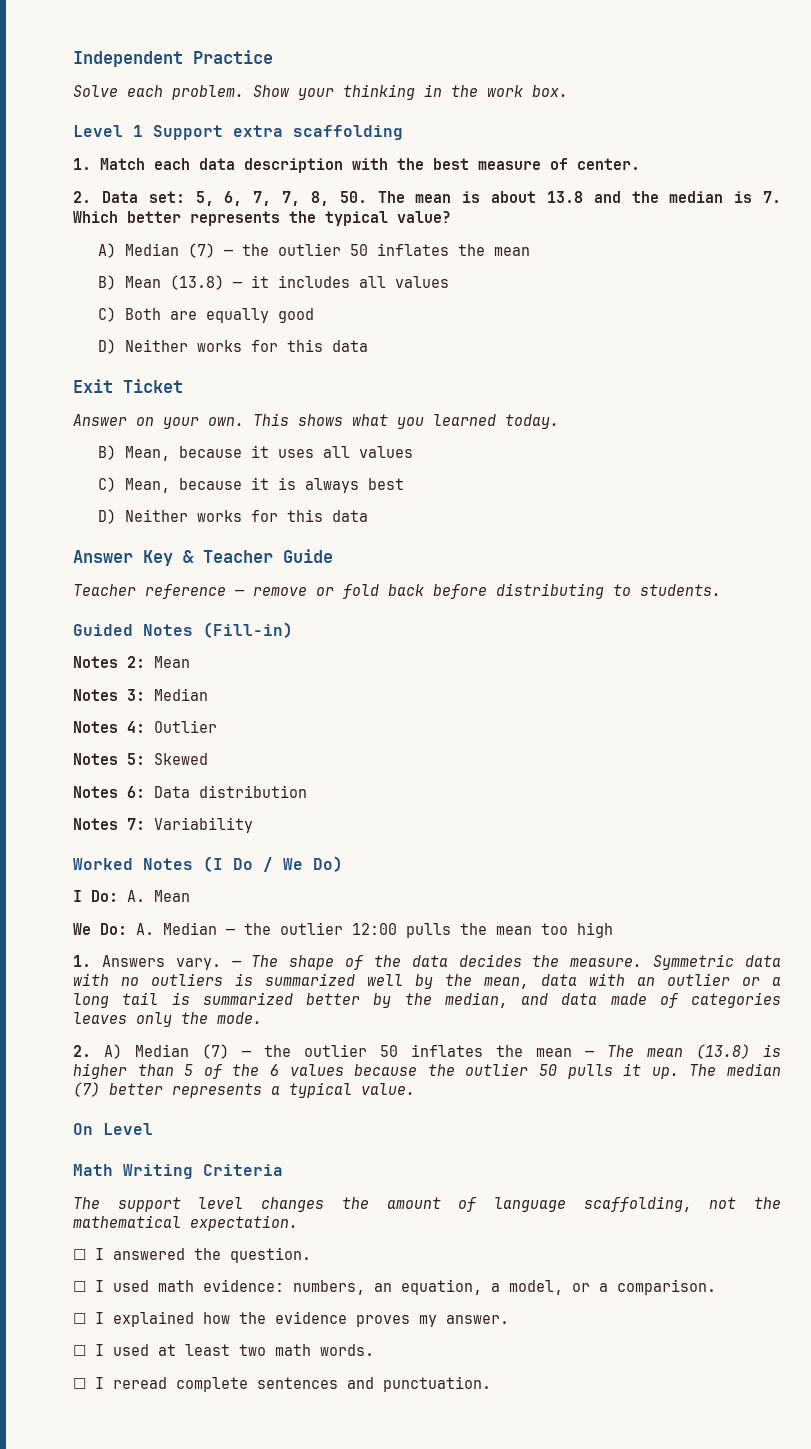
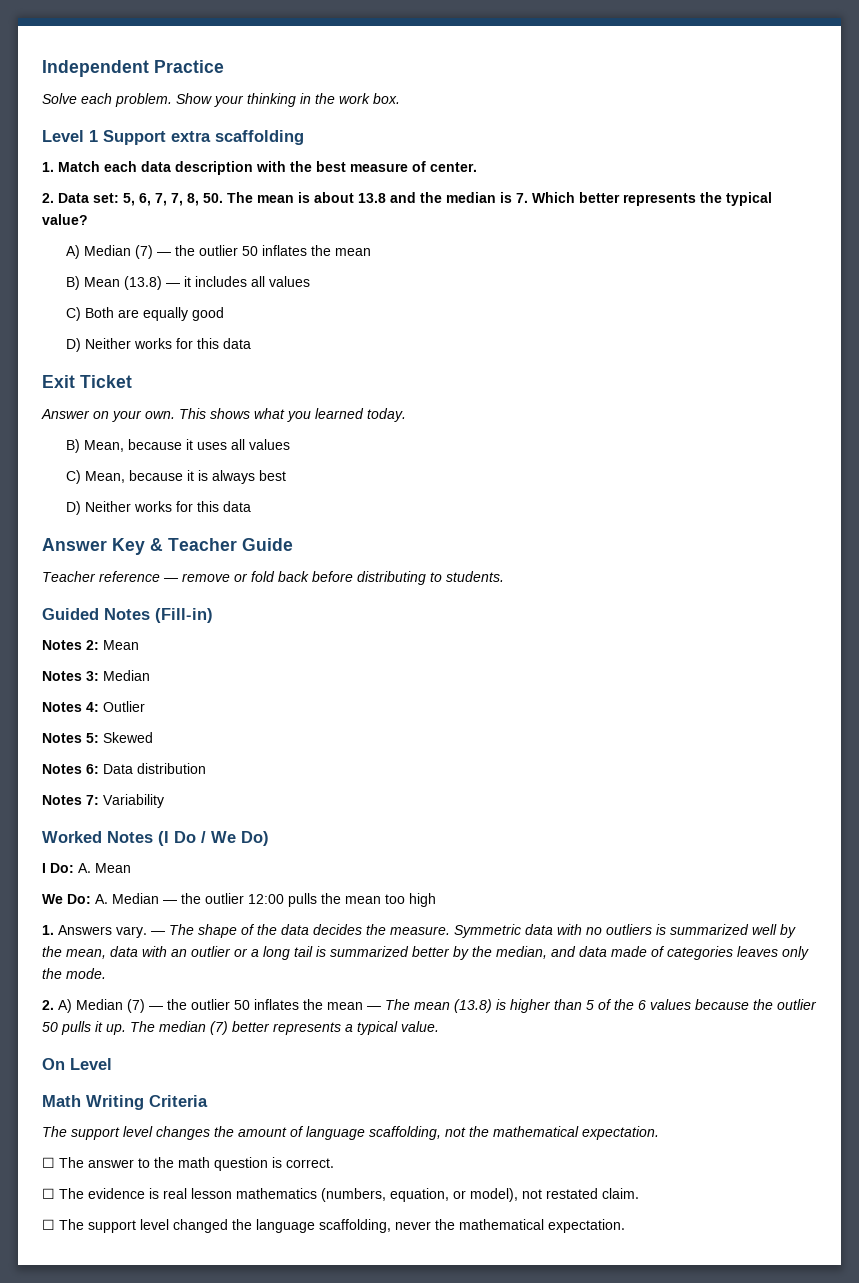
- ☐ I answered the question.
- ☐ I used math evidence: numbers, an equation, a model, or a comparison.
- ☐ I explained how the evidence proves my answer.
- ☐ I used at least two math words.
- ☐ I reread complete sentences and punctuation.
+ ☐ The answer to the math question is correct.
+ ☐ The evidence is real lesson mathematics (numbers, equation, or model), not restated claim.
+ ☐ The support level changed the language scaffolding, never the mathematical expectation.

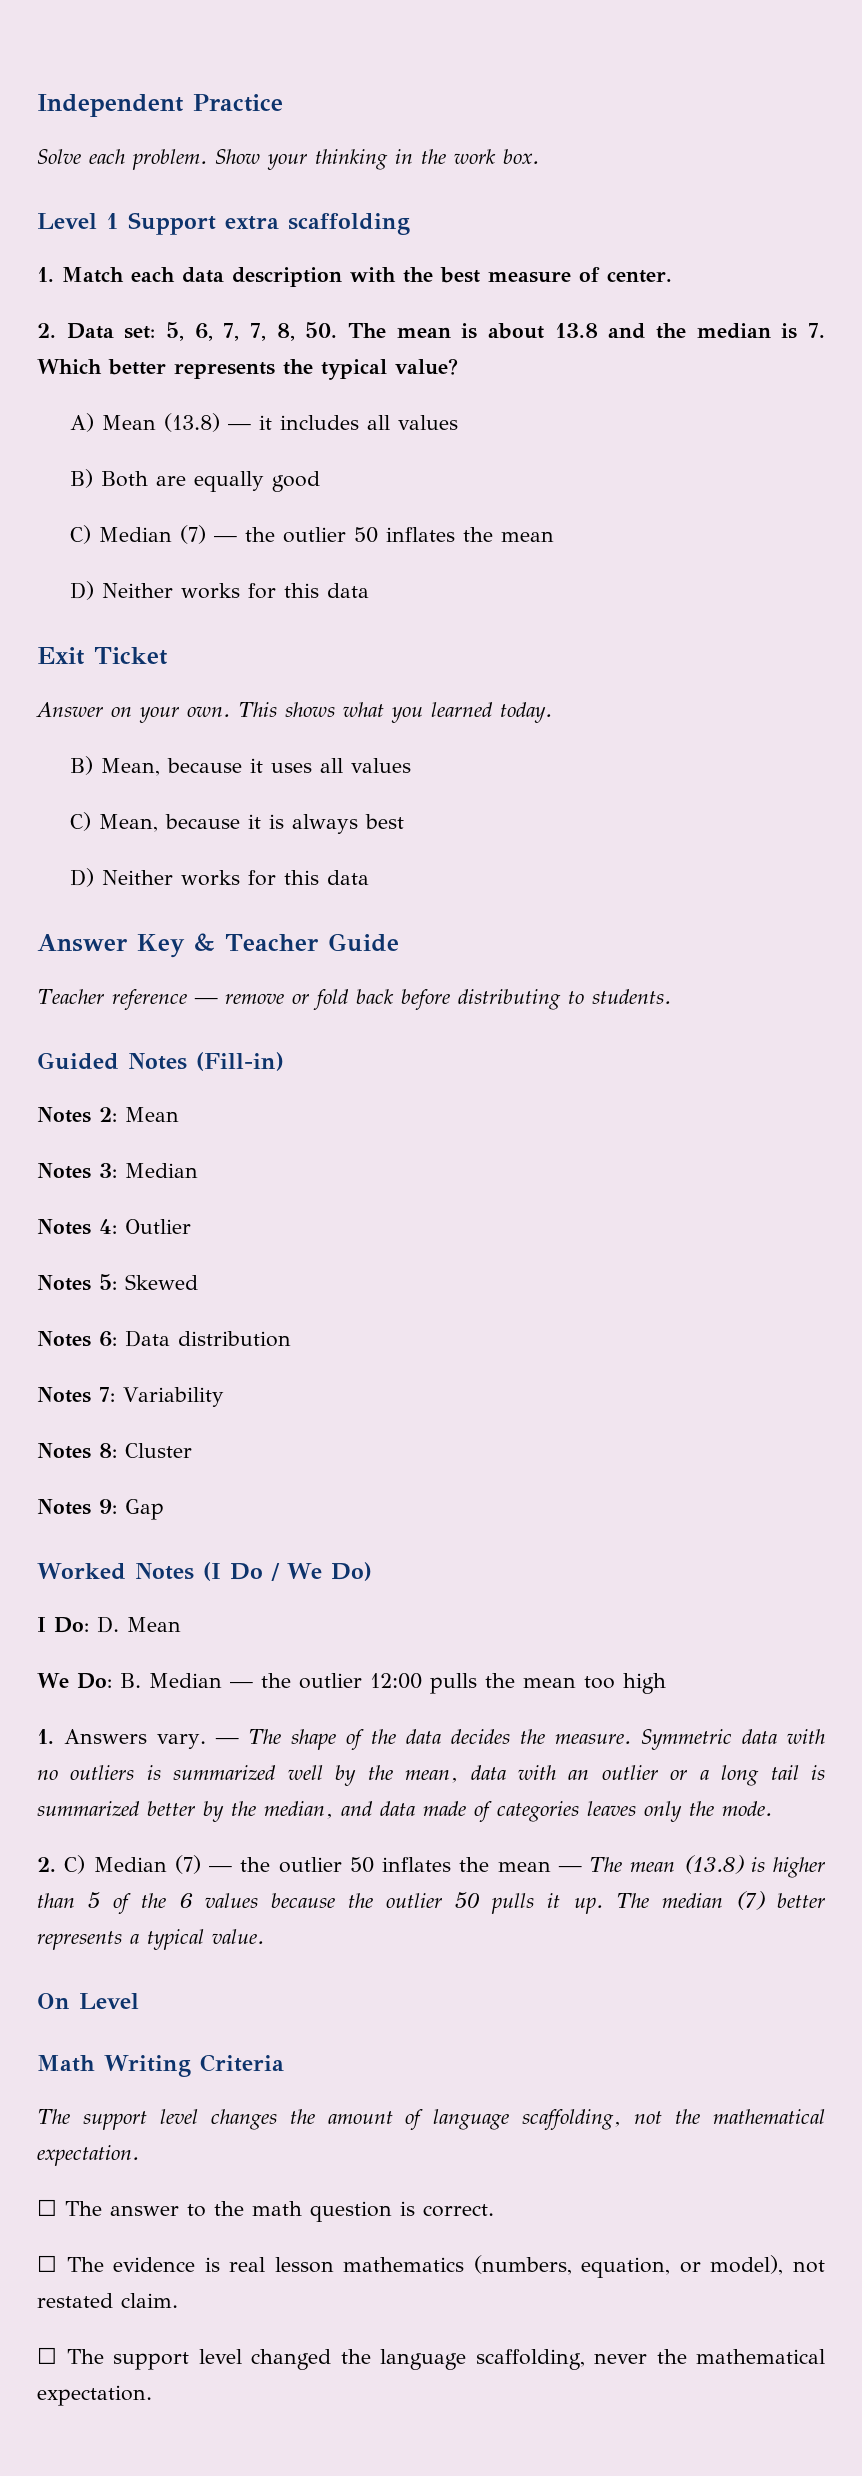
  2. Data set: 5, 6, 7, 7, 8, 50. The mean is about 13.8 and the median is 7. Which better represents the typical value?
- A) Median (7) — the outlier 50 inflates the mean
- B) Mean (13.8) — it includes all values
- C) Both are equally good
+ A) Mean (13.8) — it includes all values
+ B) Both are equally good
+ C) Median (7) — the outlier 50 inflates the mean
+ Notes 8: Cluster
+ Notes 9: Gap
- I Do: A. Mean
+ I Do: D. Mean
- We Do: A. Median — the outlier 12:00 pulls the mean too high
+ We Do: B. Median — the outlier 12:00 pulls the mean too high
- 2. A) Median (7) — the outlier 50 inflates the mean — The mean (13.8) is higher than 5 of the 6 values because the outlier 50 pulls it up.
+ 2. C) Median (7) — the outlier 50 inflates the mean — The mean (13.8) is higher than 5 of the 6 values because the outlier 50 pulls it up.

